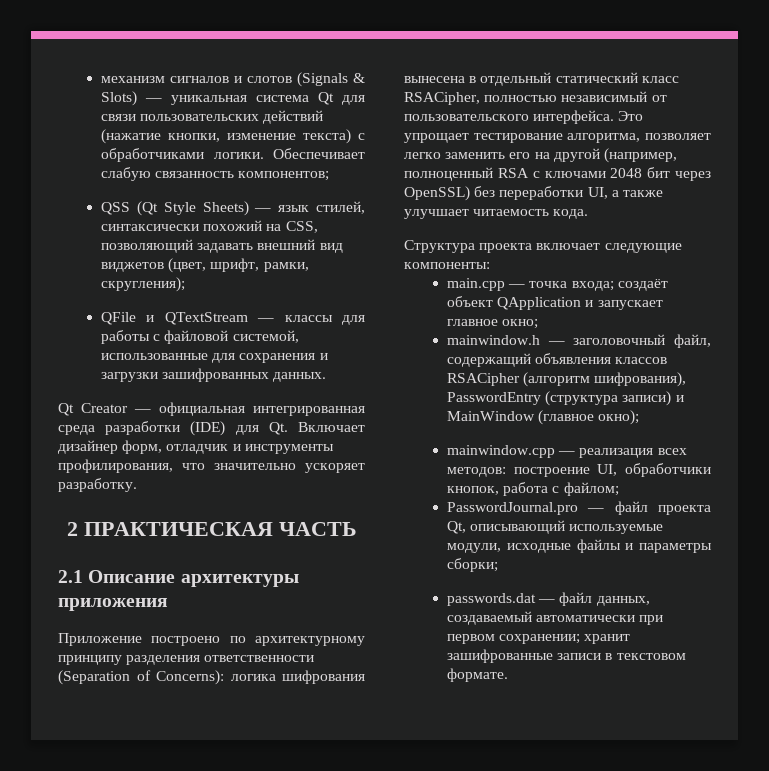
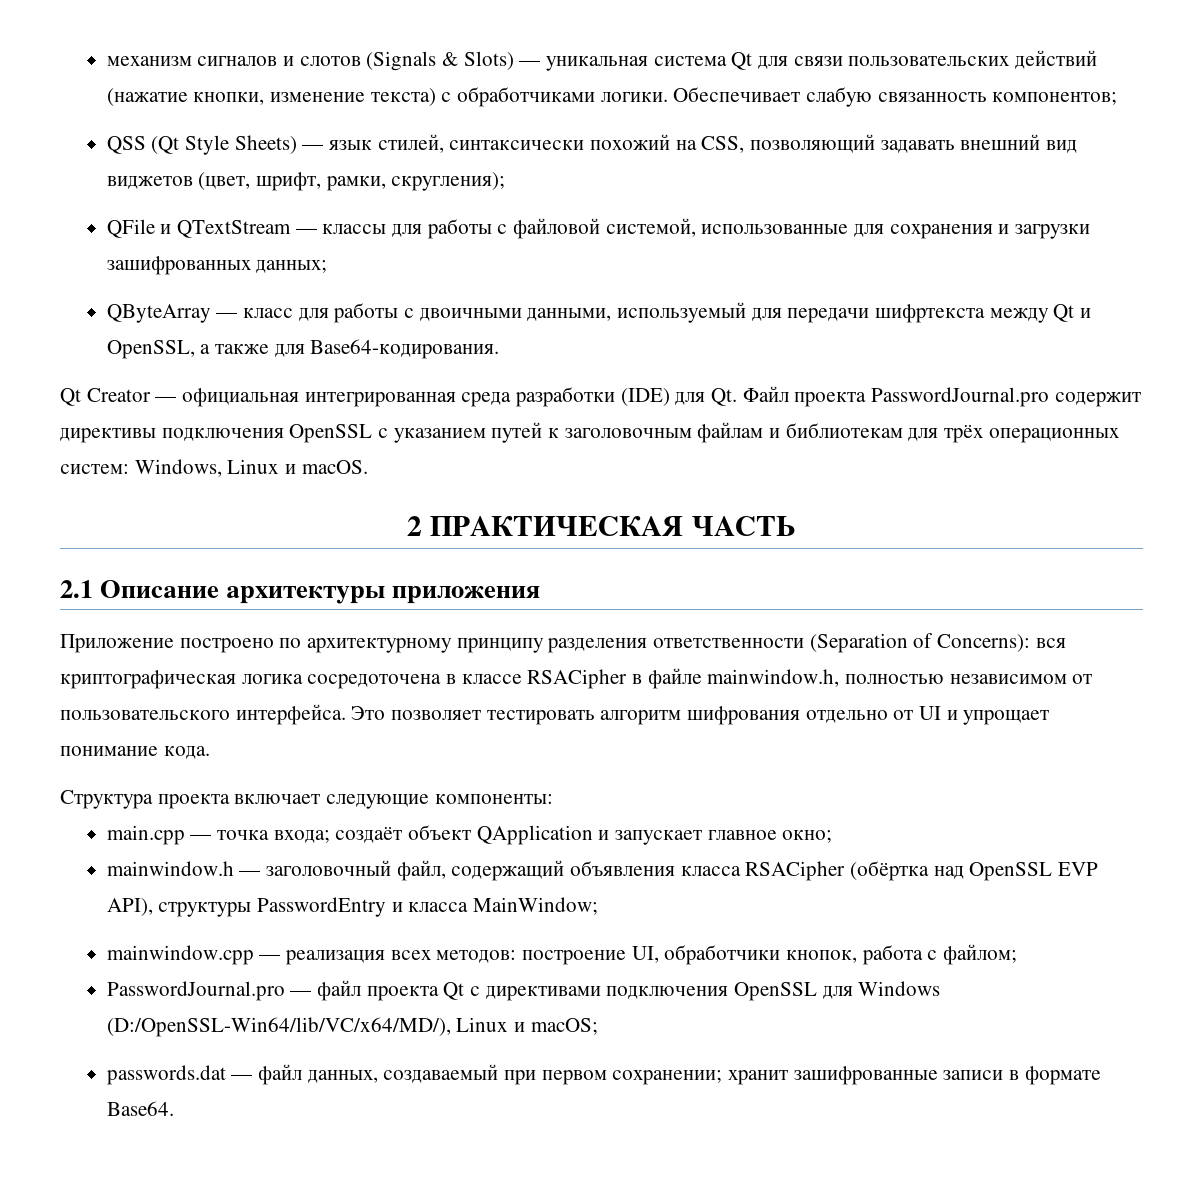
- QFile и QTextStream — классы для работы с файловой системой, использованные для сохранения и загрузки зашифрованных данных.
+ QFile и QTextStream — классы для работы с файловой системой, использованные для сохранения и загрузки зашифрованных данных;
+ QByteArray — класс для работы с двоичными данными, используемый для передачи шифртекста между Qt и OpenSSL, а также для Base64-кодирования.
- Qt Creator — официальная интегрированная среда разработки (IDE) для Qt. Включает дизайнер форм, отладчик и инструменты профилирования, что значительно ускоряет разработку.
+ Qt Creator — официальная интегрированная среда разработки (IDE) для Qt. Файл проекта PasswordJournal.pro содержит директивы подключения OpenSSL с указанием путей к заголовочным файлам и библиотекам для трёх операционных систем: Windows, Linux и macOS.
- Приложение построено по архитектурному принципу разделения ответственности (Separation of Concerns): логика шифрования вынесена в отдельный статический класс RSACipher, полностью независимый от пользовательского интерфейса. Это упрощает тестирование алгоритма, позволяет легко заменить его на другой (например, полноценный RSA с ключами 2048 бит через OpenSSL) без переработки UI, а также улучшает читаемость кода.
+ Приложение построено по архитектурному принципу разделения ответственности (Separation of Concerns): вся криптографическая логика сосредоточена в классе RSACipher в файле mainwindow.h, полностью независимом от пользовательского интерфейса. Это позволяет тестировать алгоритм шифрования отдельно от UI и упрощает понимание кода.
- mainwindow.h — заголовочный файл, содержащий объявления классов RSACipher (алгоритм шифрования), PasswordEntry (структура записи) и MainWindow (главное окно);
+ mainwindow.h — заголовочный файл, содержащий объявления класса RSACipher (обёртка над OpenSSL EVP API), структуры PasswordEntry и класса MainWindow;
- PasswordJournal.pro — файл проекта Qt, описывающий используемые модули, исходные файлы и параметры сборки;
+ PasswordJournal.pro — файл проекта Qt с директивами подключения OpenSSL для Windows (D:/OpenSSL-Win64/lib/VC/x64/MD/), Linux и macOS;
- passwords.dat — файл данных, создаваемый автоматически при первом сохранении; хранит зашифрованные записи в текстовом формате.
+ passwords.dat — файл данных, создаваемый при первом сохранении; хранит зашифрованные записи в формате Base64.

